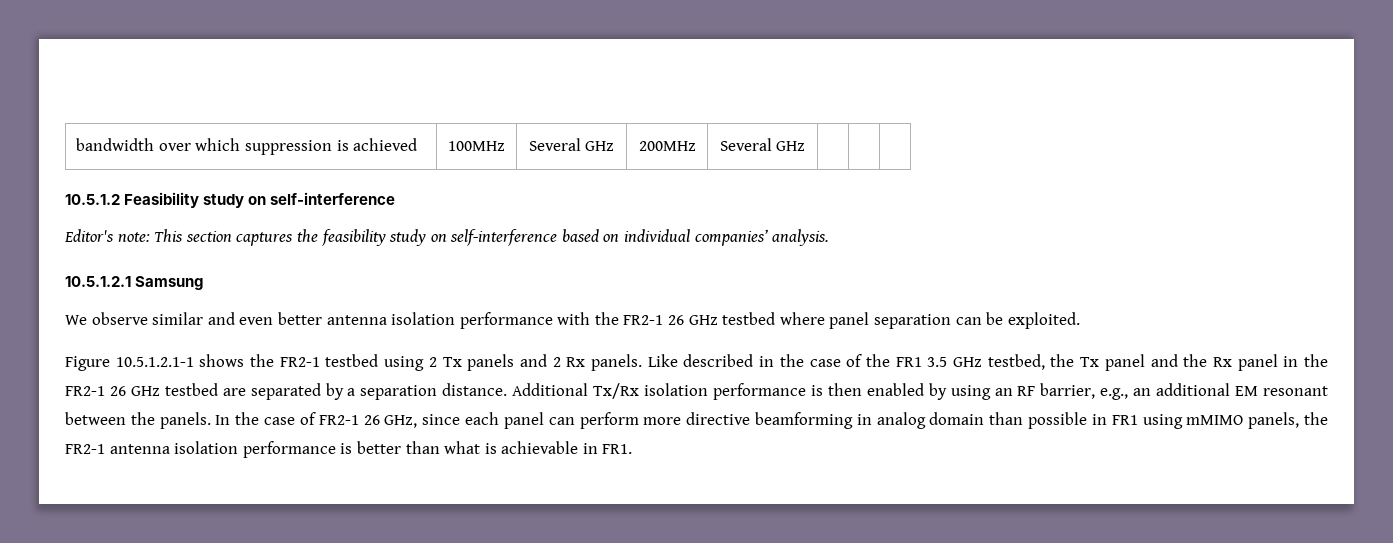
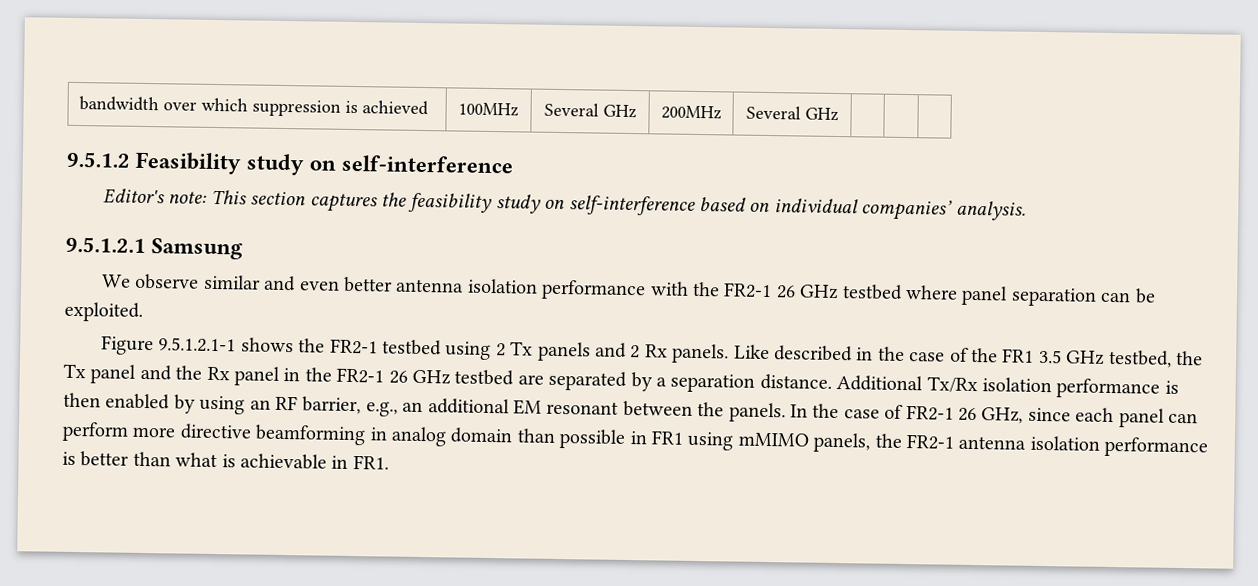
- 10.5.1.2 Feasibility study on self-interference
+ 9.5.1.2 Feasibility study on self-interference
- 10.5.1.2.1 Samsung
+ 9.5.1.2.1 Samsung
- Figure 10.5.1.2.1-1 shows the FR2-1 testbed using 2 Tx panels and 2 Rx panels.
+ Figure 9.5.1.2.1-1 shows the FR2-1 testbed using 2 Tx panels and 2 Rx panels.

